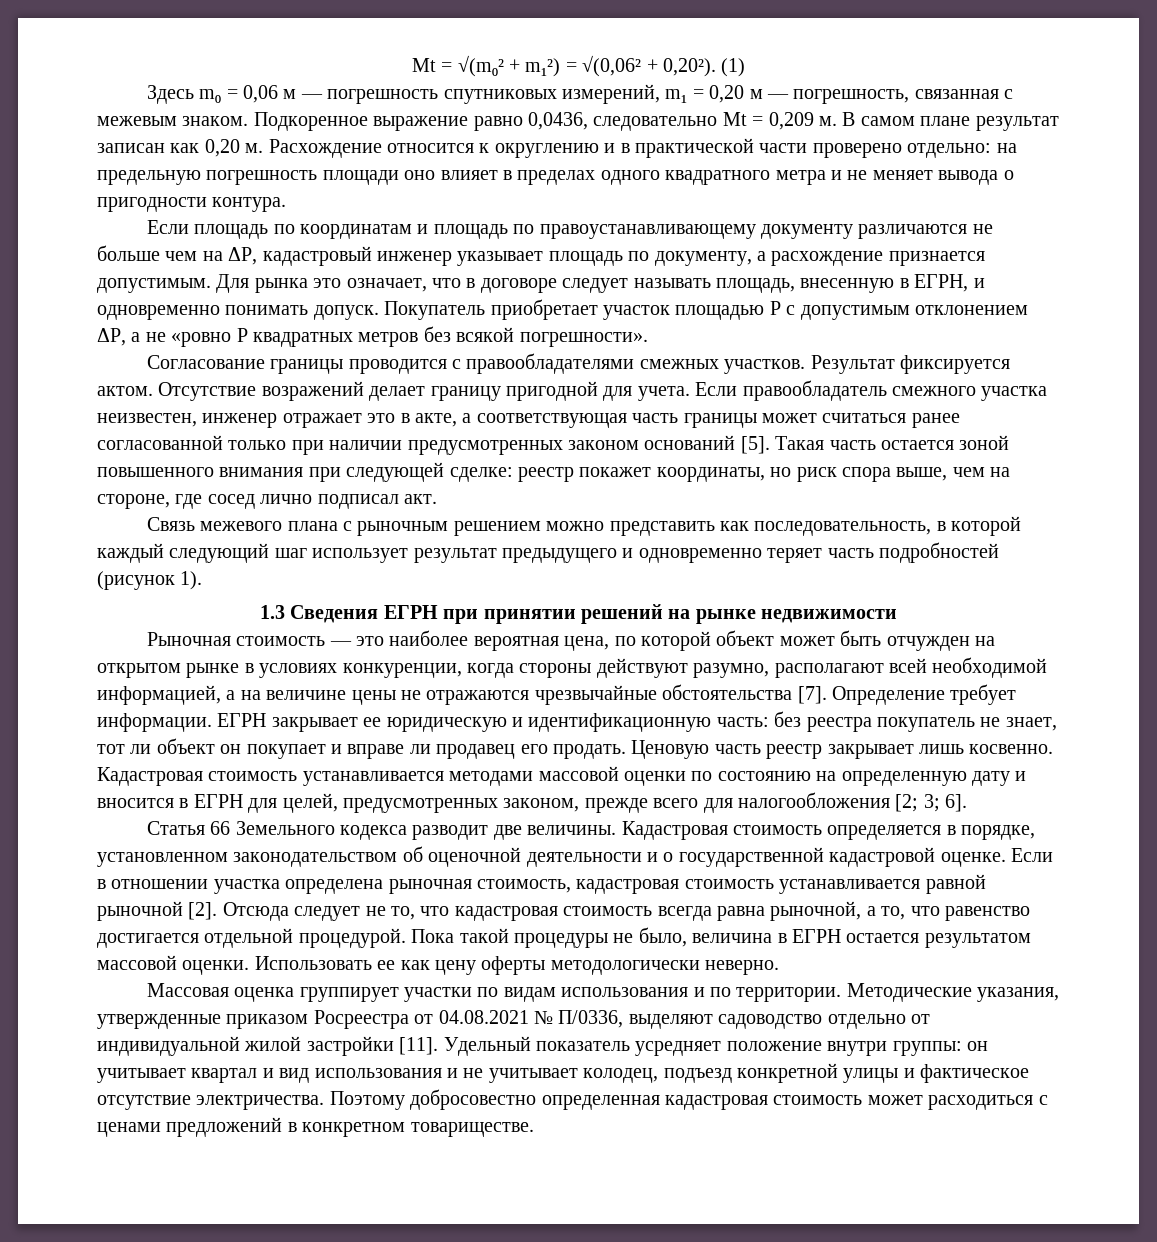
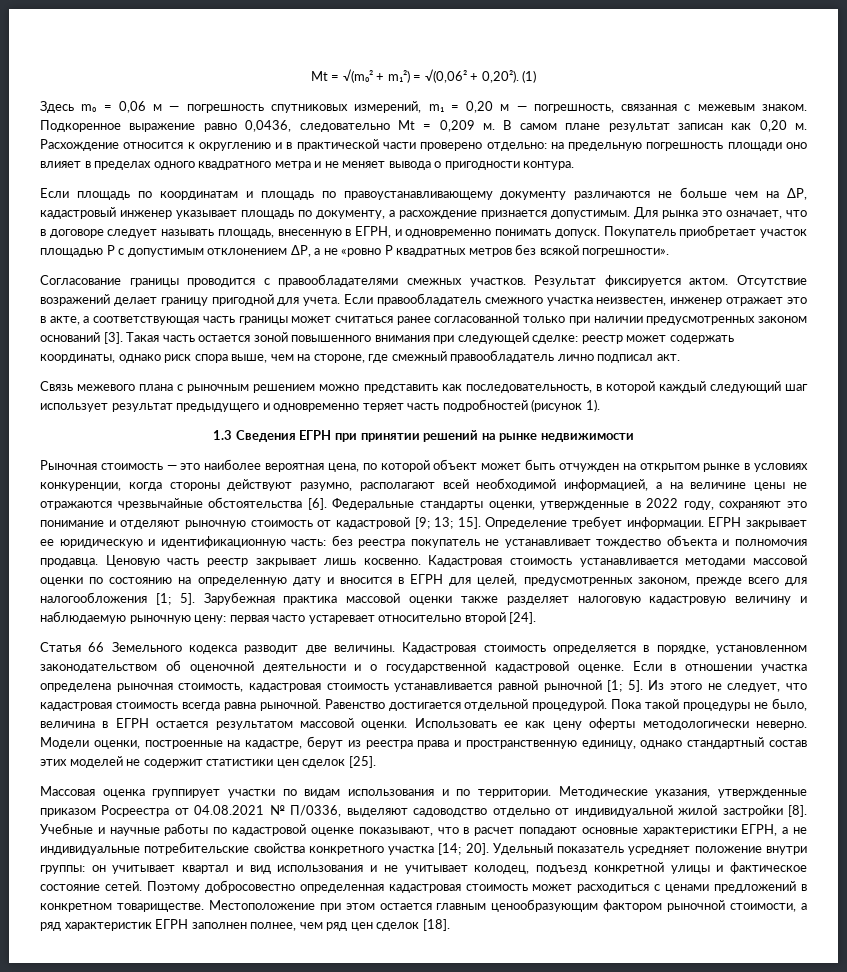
- Если правообладатель смежного участка неизвестен, инженер отражает это в акте, а соответствующая часть границы может считаться ранее согласованной только при наличии предусмотренных законом оснований [5].
+ Если правообладатель смежного участка неизвестен, инженер отражает это в акте, а соответствующая часть границы может считаться ранее согласованной только при наличии предусмотренных законом оснований [3].
- Такая часть остается зоной повышенного внимания при следующей сделке: реестр покажет координаты, но риск спора выше, чем на стороне, где сосед лично подписал акт.
+ Такая часть остается зоной повышенного внимания при следующей сделке: реестр может содержать координаты, однако риск спора выше, чем на стороне, где смежный правообладатель лично подписал акт.
- Рыночная стоимость — это наиболее вероятная цена, по которой объект может быть отчужден на открытом рынке в условиях конкуренции, когда стороны действуют разумно, располагают всей необходимой информацией, а на величине цены не отражаются чрезвычайные обстоятельства [7].
+ Рыночная стоимость — это наиболее вероятная цена, по которой объект может быть отчужден на открытом рынке в условиях конкуренции, когда стороны действуют разумно, располагают всей необходимой информацией, а на величине цены не отражаются чрезвычайные обстоятельства [6]. Федеральные стандарты оценки, утвержденные в 2022 году, сохраняют это понимание и отделяют рыночную стоимость от кадастровой [9; 13; 15].
- ЕГРН закрывает ее юридическую и идентификационную часть: без реестра покупатель не знает, тот ли объект он покупает и вправе ли продавец его продать.
+ ЕГРН закрывает ее юридическую и идентификационную часть: без реестра покупатель не устанавливает тождество объекта и полномочия продавца.
- Кадастровая стоимость устанавливается методами массовой оценки по состоянию на определенную дату и вносится в ЕГРН для целей, предусмотренных законом, прежде всего для налогообложения [2; 3; 6].
+ Кадастровая стоимость устанавливается методами массовой оценки по состоянию на определенную дату и вносится в ЕГРН для целей, предусмотренных законом, прежде всего для налогообложения [1; 5]. Зарубежная практика массовой оценки также разделяет налоговую кадастровую величину и наблюдаемую рыночную цену: первая часто устаревает относительно второй [24].
- Если в отношении участка определена рыночная стоимость, кадастровая стоимость устанавливается равной рыночной [2]. Отсюда следует не то, что кадастровая стоимость всегда равна рыночной, а то, что равенство достигается отдельной процедурой.
+ Если в отношении участка определена рыночная стоимость, кадастровая стоимость устанавливается равной рыночной [1; 5]. Из этого не следует, что кадастровая стоимость всегда равна рыночной. Равенство достигается отдельной процедурой.
+ Модели оценки, построенные на кадастре, берут из реестра права и пространственную единицу, однако стандартный состав этих моделей не содержит статистики цен сделок [25].
- Методические указания, утвержденные приказом Росреестра от 04.08.2021 № П/0336, выделяют садоводство отдельно от индивидуальной жилой застройки [11].
+ Методические указания, утвержденные приказом Росреестра от 04.08.2021 № П/0336, выделяют садоводство отдельно от индивидуальной жилой застройки [8]. Учебные и научные работы по кадастровой оценке показывают, что в расчет попадают основные характеристики ЕГРН, а не индивидуальные потребительские свойства конкретного участка [14; 20].
- Удельный показатель усредняет положение внутри группы: он учитывает квартал и вид использования и не учитывает колодец, подъезд конкретной улицы и фактическое отсутствие электричества.
+ Удельный показатель усредняет положение внутри группы: он учитывает квартал и вид использования и не учитывает колодец, подъезд конкретной улицы и фактическое состояние сетей.
+ Местоположение при этом остается главным ценообразующим фактором рыночной стоимости, а ряд характеристик ЕГРН заполнен полнее, чем ряд цен сделок [18].

